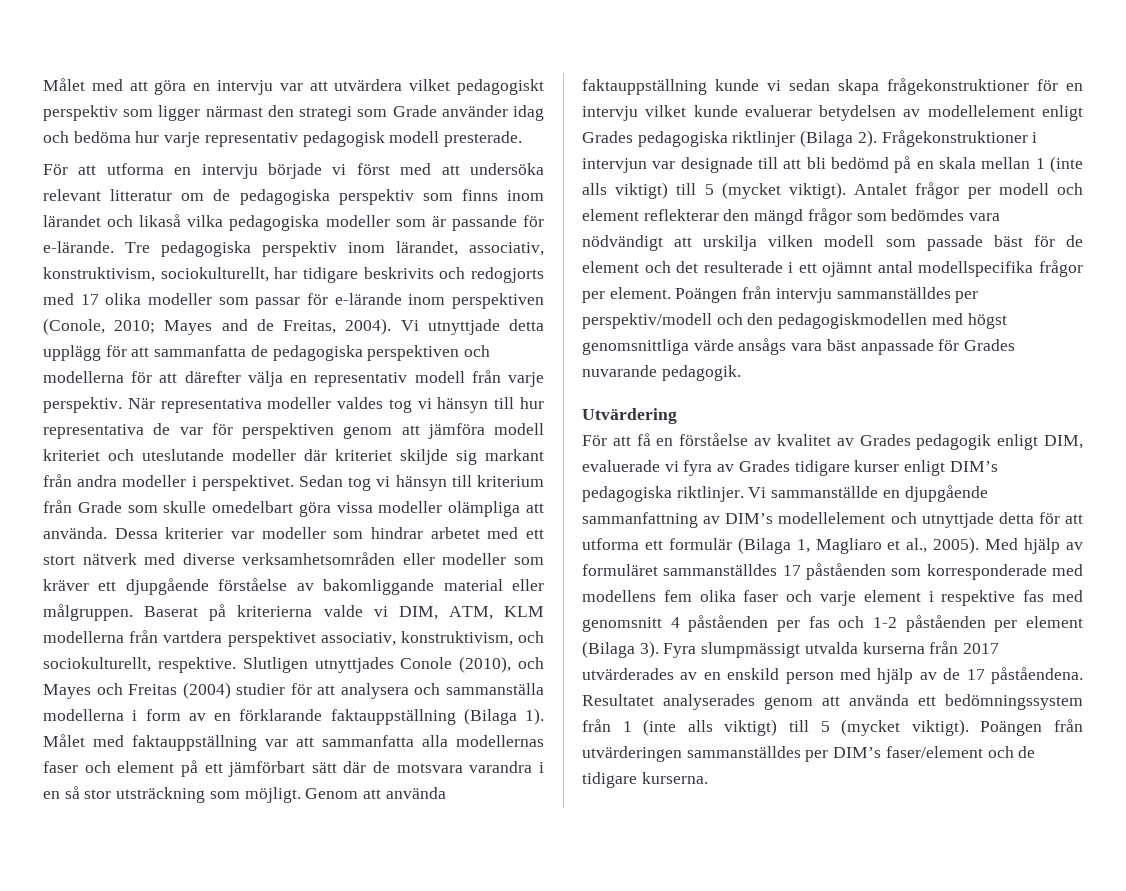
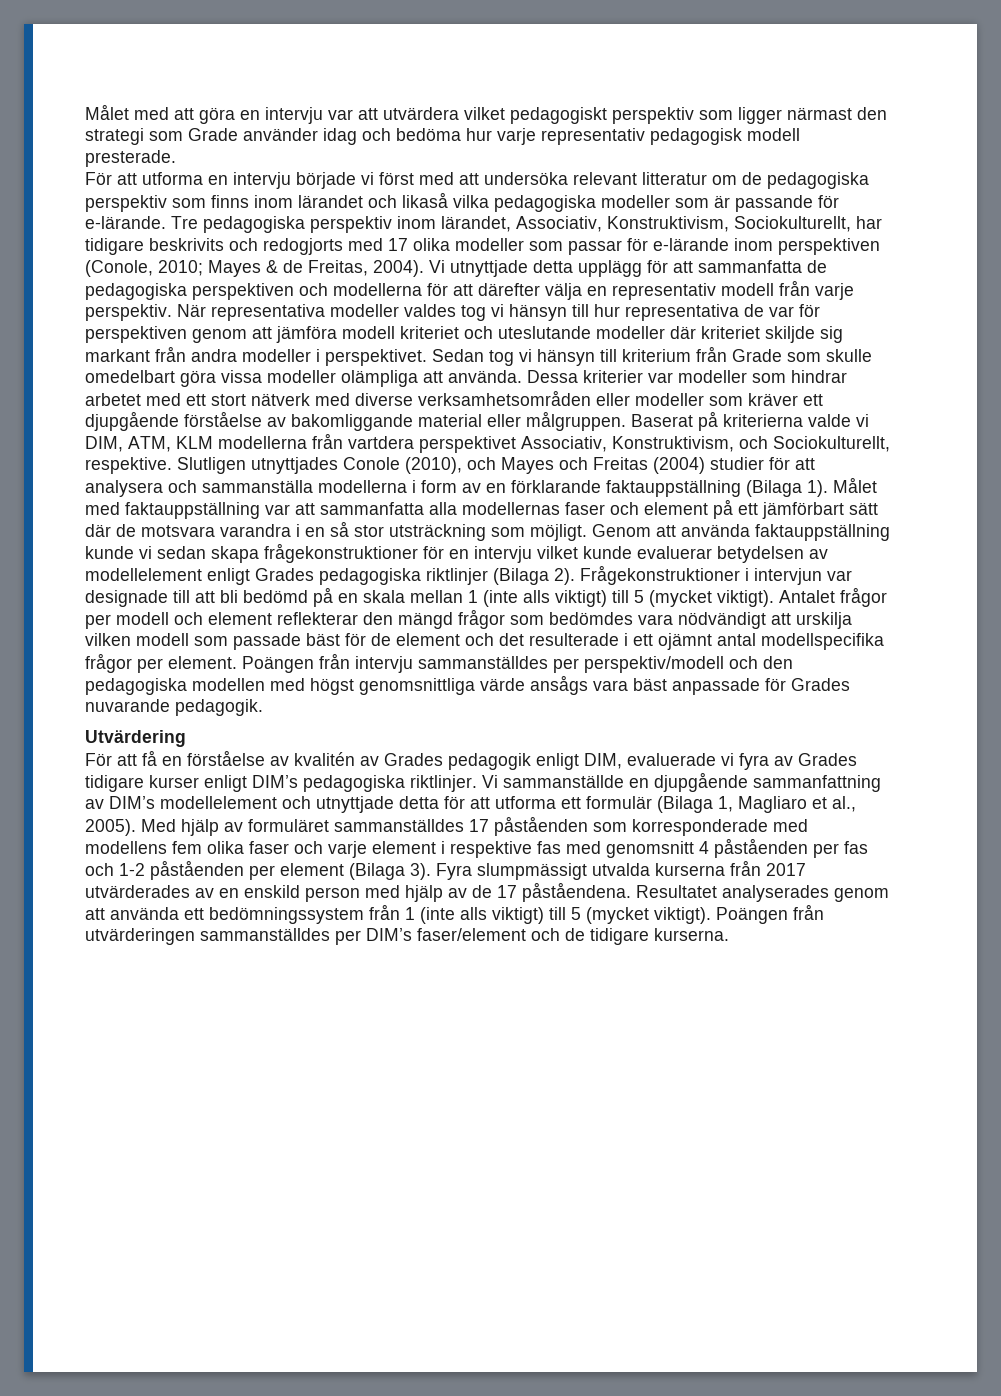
- Tre pedagogiska perspektiv inom lärandet, associativ, konstruktivism, sociokulturellt, har tidigare beskrivits och redogjorts med 17 olika modeller som passar för e-lärande inom perspektiven (Conole, 2010; Mayes and de Freitas, 2004).
+ Tre pedagogiska perspektiv inom lärandet, Associativ, Konstruktivism, Sociokulturellt, har tidigare beskrivits och redogjorts med 17 olika modeller som passar för e-lärande inom perspektiven (Conole, 2010; Mayes & de Freitas, 2004).
- Baserat på kriterierna valde vi DIM, ATM, KLM modellerna från vartdera perspektivet associativ, konstruktivism, och sociokulturellt, respektive.
+ Baserat på kriterierna valde vi DIM, ATM, KLM modellerna från vartdera perspektivet Associativ, Konstruktivism, och Sociokulturellt, respektive.
- Poängen från intervju sammanställdes per perspektiv/modell och den pedagogiskmodellen med högst genomsnittliga värde ansågs vara bäst anpassade för Grades nuvarande pedagogik.
+ Poängen från intervju sammanställdes per perspektiv/modell och den pedagogiska modellen med högst genomsnittliga värde ansågs vara bäst anpassade för Grades nuvarande pedagogik.
- För att få en förståelse av kvalitet av Grades pedagogik enligt DIM, evaluerade vi fyra av Grades tidigare kurser enligt DIM’s pedagogiska riktlinjer.
+ För att få en förståelse av kvalitén av Grades pedagogik enligt DIM, evaluerade vi fyra av Grades tidigare kurser enligt DIM’s pedagogiska riktlinjer.

